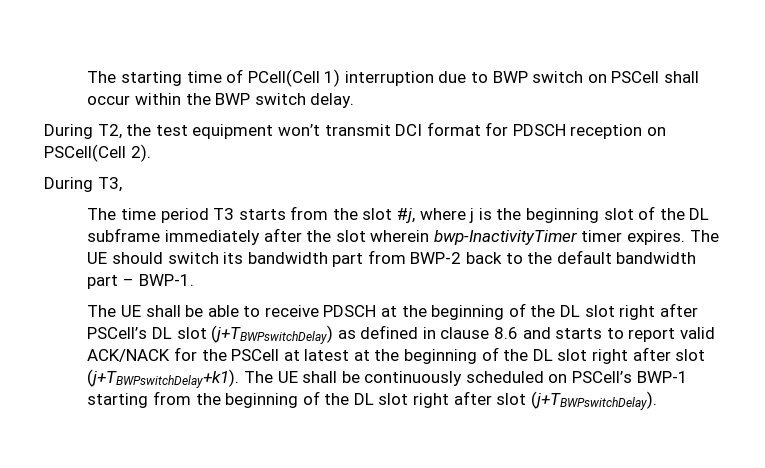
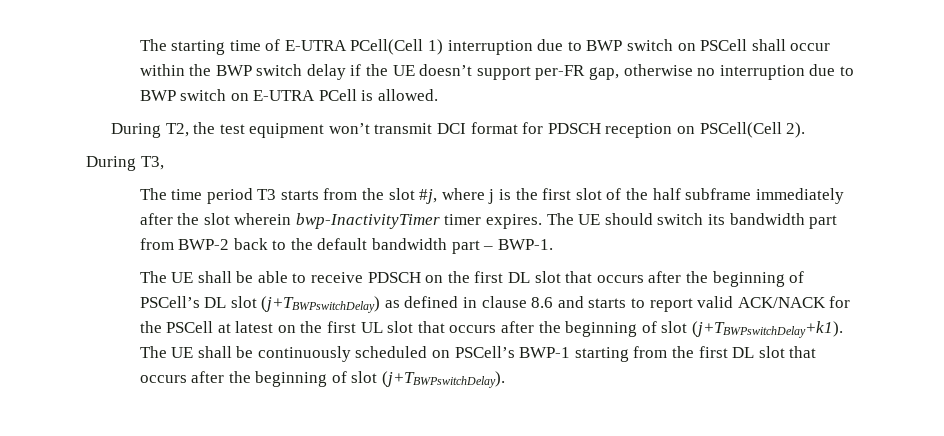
- The starting time of PCell(Cell 1) interruption due to BWP switch on PSCell shall occur within the BWP switch delay.
+ The starting time of E-UTRA PCell(Cell 1) interruption due to BWP switch on PSCell shall occur within the BWP switch delay if the UE doesn’t support per-FR gap, otherwise no interruption due to BWP switch on E-UTRA PCell is allowed.
- The time period T3 starts from the slot #j, where j is the beginning slot of the DL subframe immediately after the slot wherein bwp-InactivityTimer timer expires.
+ The time period T3 starts from the slot #j, where j is the first slot of the half subframe immediately after the slot wherein bwp-InactivityTimer timer expires.
- The UE shall be able to receive PDSCH at the beginning of the DL slot right after PSCell’s DL slot (j+TBWPswitchDelay) as defined in clause 8.6 and starts to report valid ACK/NACK for the PSCell at latest at the beginning of the DL slot right after slot (j+TBWPswitchDelay+k1).
+ The UE shall be able to receive PDSCH on the first DL slot that occurs after the beginning of PSCell’s DL slot (j+TBWPswitchDelay) as defined in clause 8.6 and starts to report valid ACK/NACK for the PSCell at latest on the first UL slot that occurs after the beginning of slot (j+TBWPswitchDelay+k1).
- The UE shall be continuously scheduled on PSCell’s BWP-1 starting from the beginning of the DL slot right after slot (j+TBWPswitchDelay).
+ The UE shall be continuously scheduled on PSCell’s BWP-1 starting from the first DL slot that occurs after the beginning of slot (j+TBWPswitchDelay).

